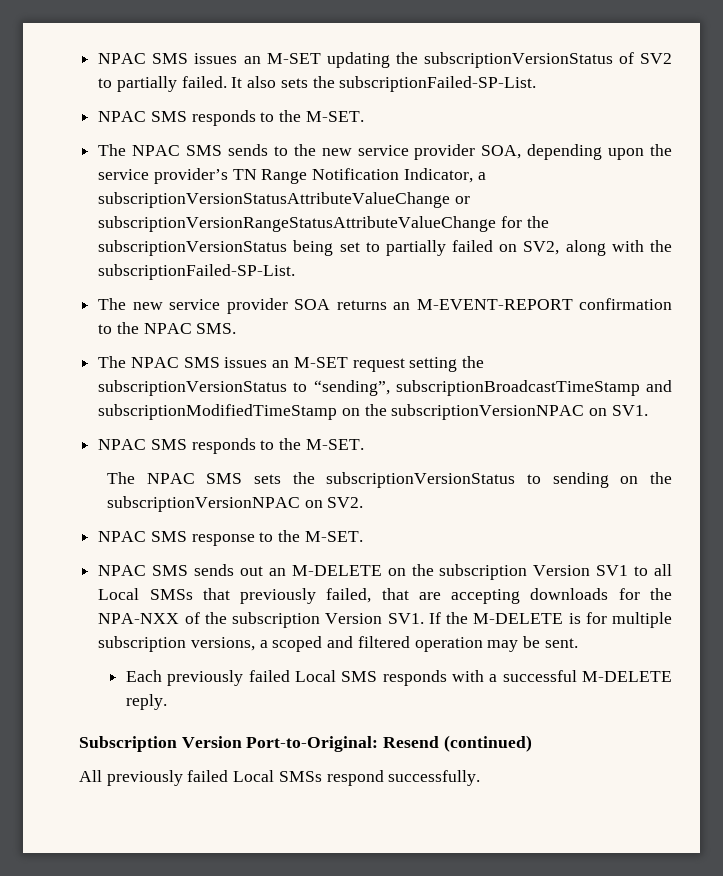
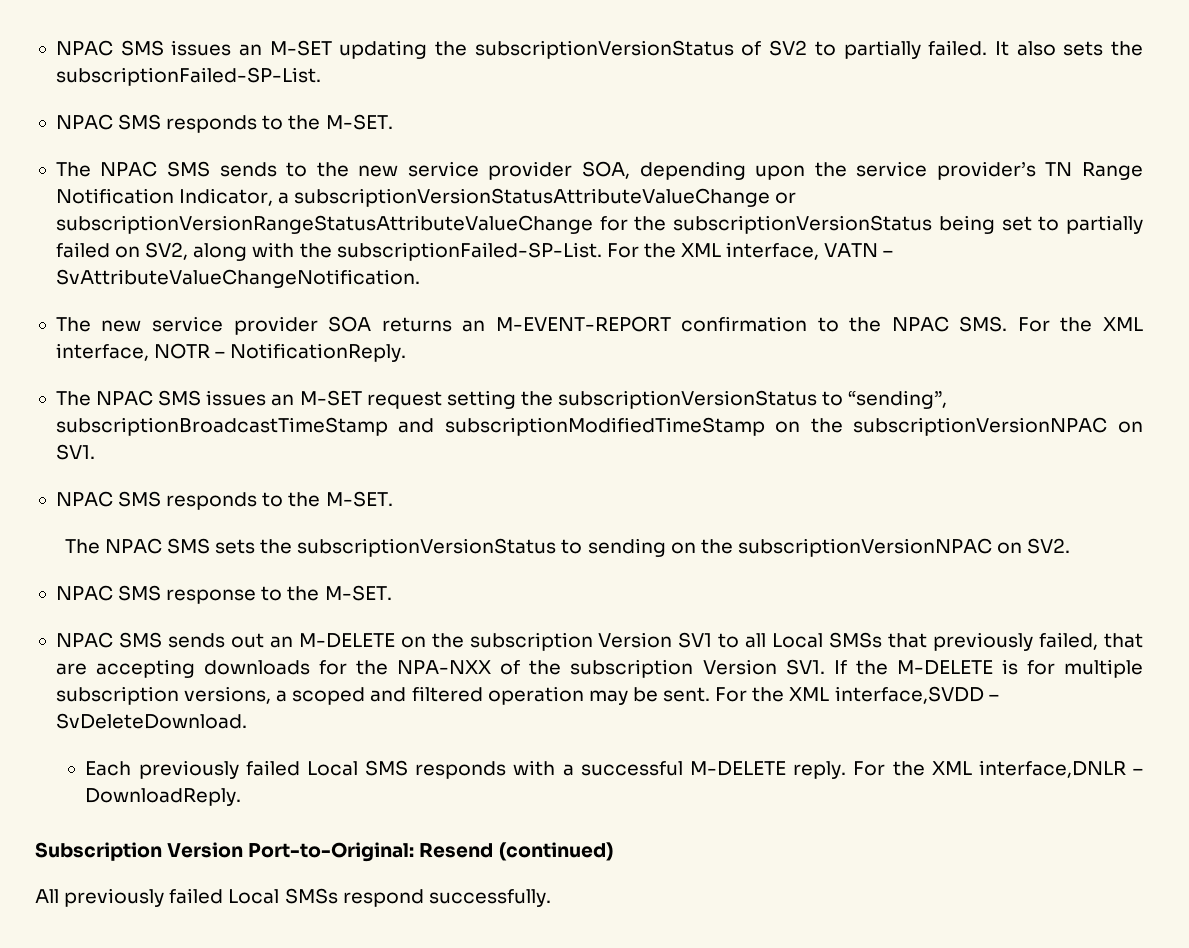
+ For the XML interface, VATN – SvAttributeValueChangeNotification.
- The new service provider SOA returns an M-EVENT-REPORT confirmation to the NPAC SMS.
+ The new service provider SOA returns an M-EVENT-REPORT confirmation to the NPAC SMS. For the XML interface, NOTR – NotificationReply.
+ For the XML interface,SVDD – SvDeleteDownload.
+ For the XML interface,DNLR – DownloadReply.

